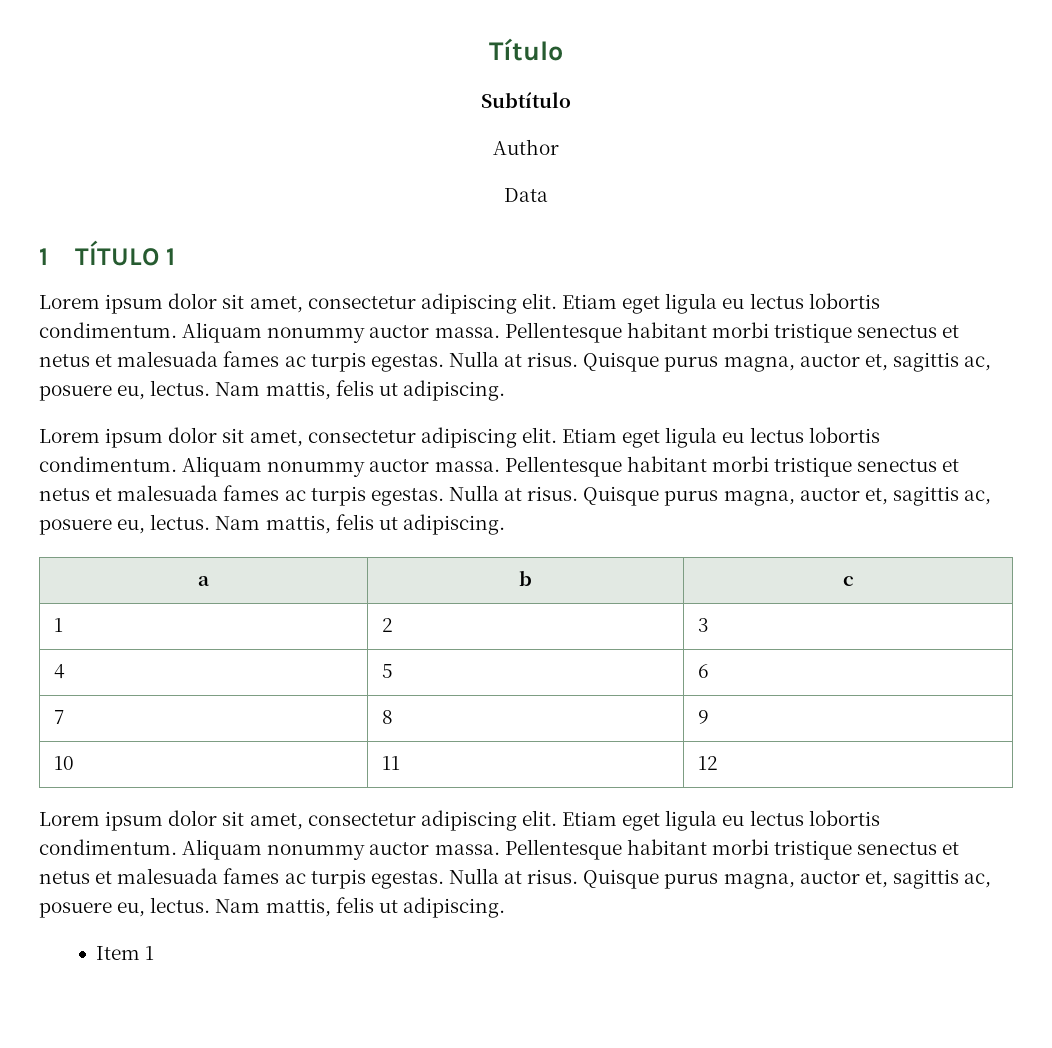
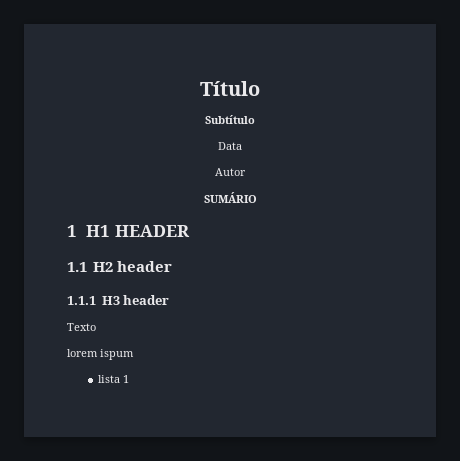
- Author
- 1 TÍTULO 1
- Lorem ipsum dolor sit amet, consectetur adipiscing elit. Etiam eget ligula eu lectus lobortis condimentum. Aliquam nonummy auctor massa. Pellentesque habitant morbi tristique senectus et netus et malesuada fames ac turpis egestas. Nulla at risus. Quisque purus magna, auctor et, sagittis ac, posuere eu, lectus. Nam mattis, felis ut adipiscing.
- Lorem ipsum dolor sit amet, consectetur adipiscing elit. Etiam eget ligula eu lectus lobortis condimentum. Aliquam nonummy auctor massa. Pellentesque habitant morbi tristique senectus et netus et malesuada fames ac turpis egestas. Nulla at risus. Quisque purus magna, auctor et, sagittis ac, posuere eu, lectus. Nam mattis, felis ut adipiscing.
- a | b | c
- 1 | 2 | 3
- 4 | 5 | 6
- 7 | 8 | 9
- 10 | 11 | 12
- Lorem ipsum dolor sit amet, consectetur adipiscing elit. Etiam eget ligula eu lectus lobortis condimentum. Aliquam nonummy auctor massa. Pellentesque habitant morbi tristique senectus et netus et malesuada fames ac turpis egestas. Nulla at risus. Quisque purus magna, auctor et, sagittis ac, posuere eu, lectus. Nam mattis, felis ut adipiscing.
- Item 1
+ Autor
+ SUMÁRIO
+ 1 H1 HEADER
+ 1.1 H2 header
+ 1.1.1 H3 header
+ Texto
+ lorem ispum
+ lista 1

